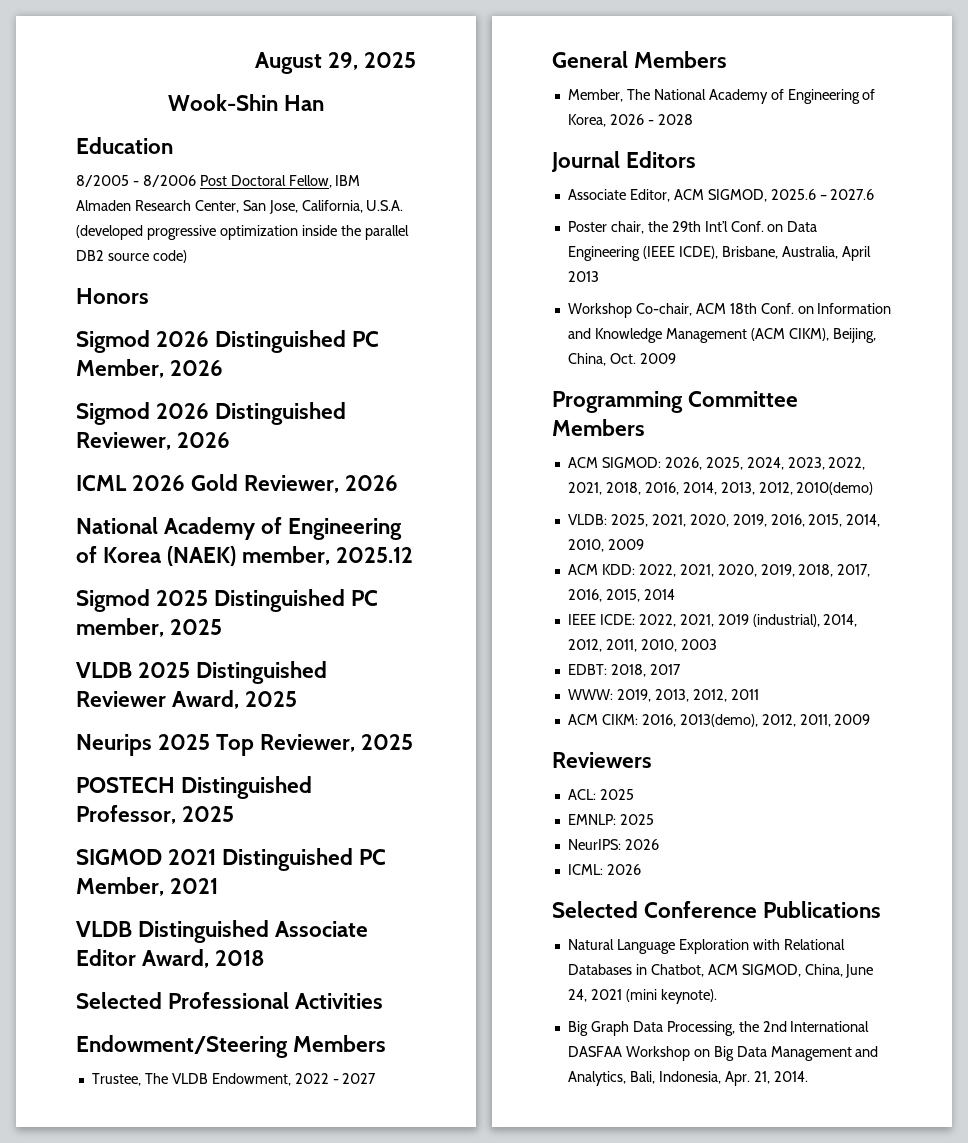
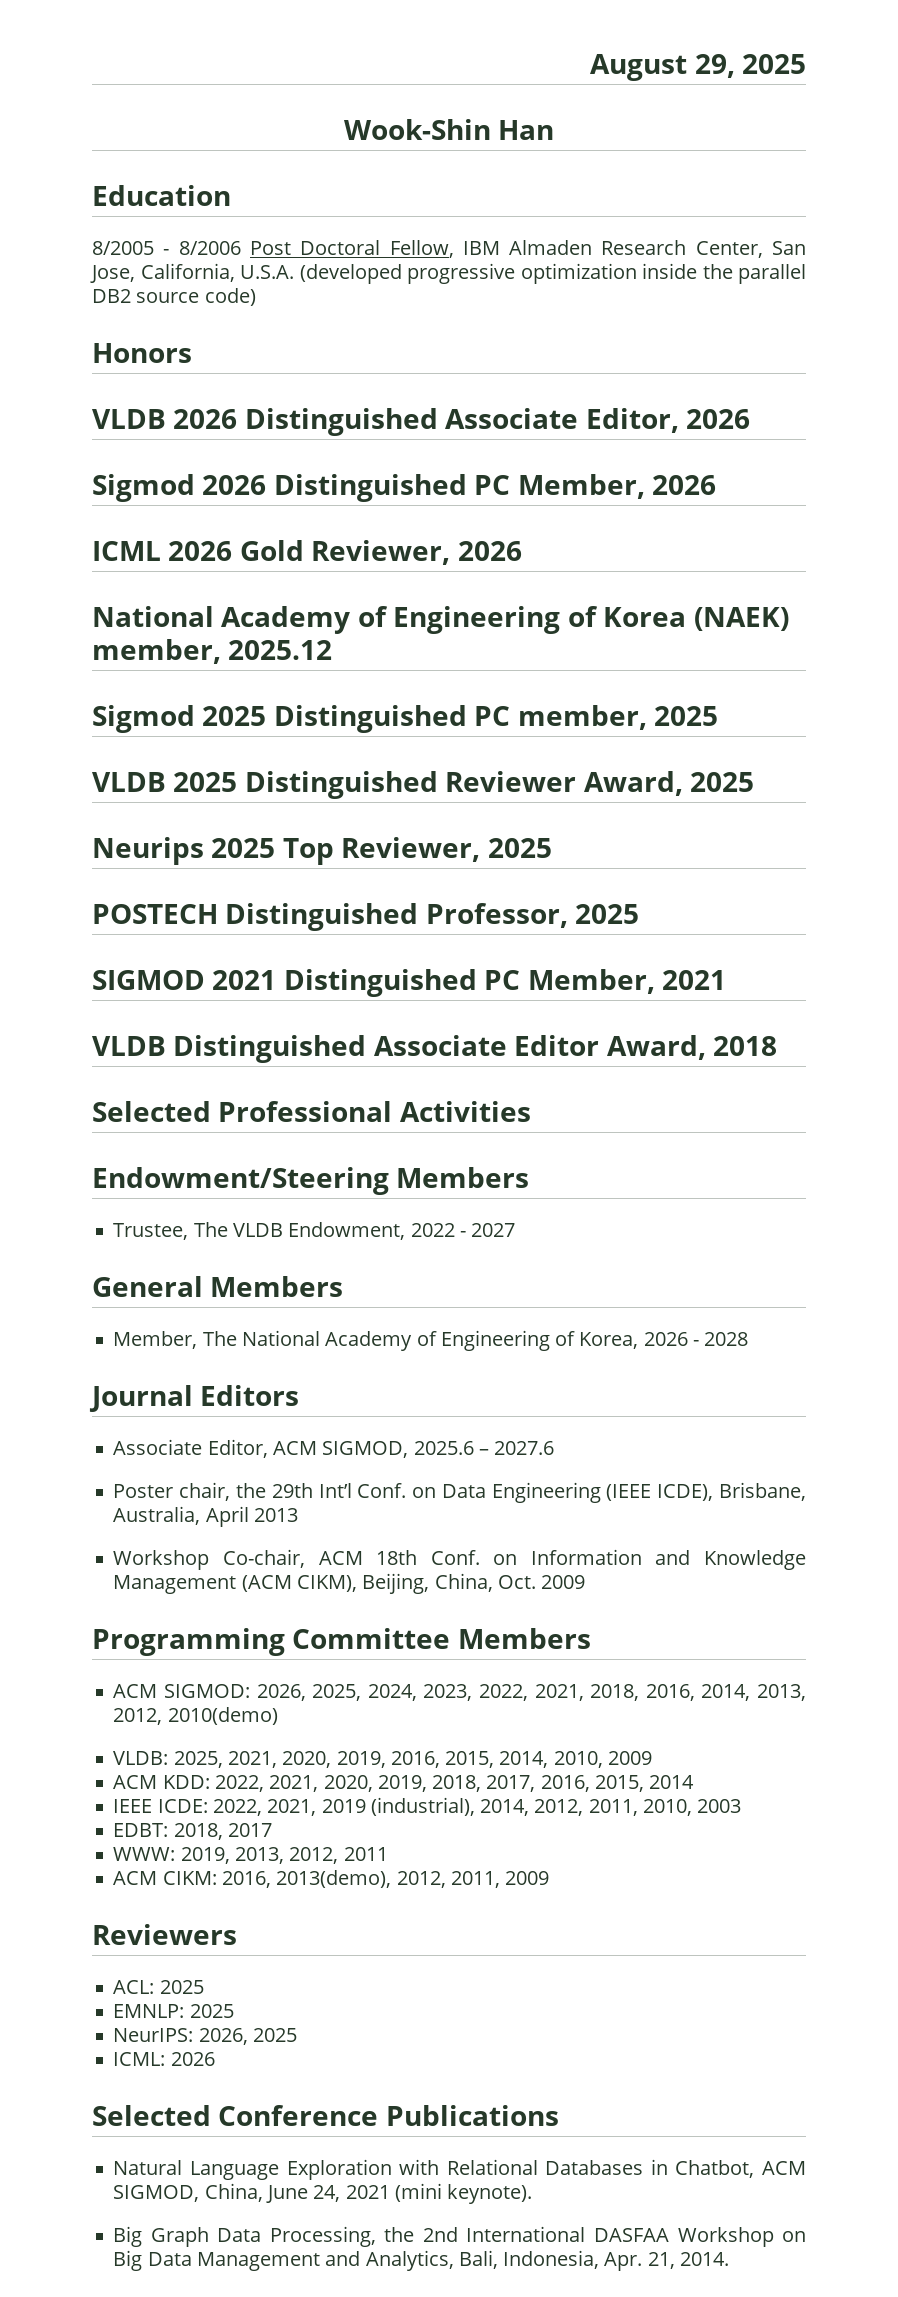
+ VLDB 2026 Distinguished Associate Editor, 2026
- Sigmod 2026 Distinguished Reviewer, 2026
- NeurIPS: 2026
+ NeurIPS: 2026, 2025

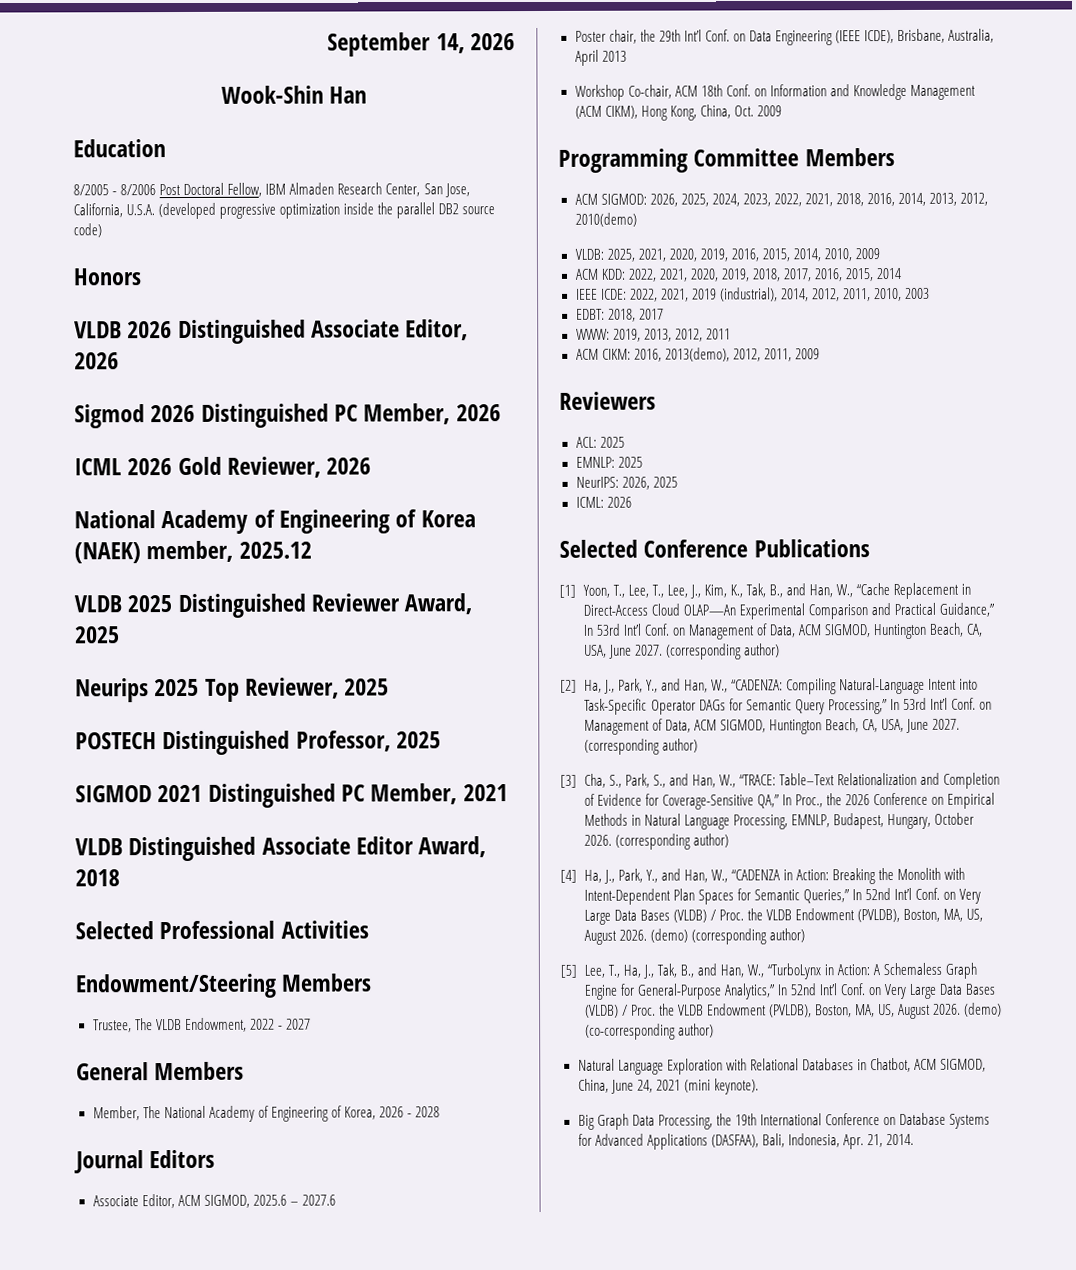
- August 29, 2025
+ September 14, 2026
- Sigmod 2025 Distinguished PC member, 2025
- Workshop Co-chair, ACM 18th Conf. on Information and Knowledge Management (ACM CIKM), Beijing, China, Oct. 2009
+ Workshop Co-chair, ACM 18th Conf. on Information and Knowledge Management (ACM CIKM), Hong Kong, China, Oct. 2009
+ [1] Yoon, T., Lee, T., Lee, J., Kim, K., Tak, B., and Han, W., “Cache Replacement in Direct-Access Cloud OLAP—An Experimental Comparison and Practical Guidance,” In 53rd Int’l Conf. on Management of Data, ACM SIGMOD, Huntington Beach, CA, USA, June 2027. (corresponding author)
+ [2] Ha, J., Park, Y., and Han, W., “CADENZA: Compiling Natural-Language Intent into Task-Specific Operator DAGs for Semantic Query Processing,” In 53rd Int’l Conf. on Management of Data, ACM SIGMOD, Huntington Beach, CA, USA, June 2027. (corresponding author)
+ [3] Cha, S., Park, S., and Han, W., “TRACE: Table–Text Relationalization and Completion of Evidence for Coverage-Sensitive QA,” In Proc., the 2026 Conference on Empirical Methods in Natural Language Processing, EMNLP, Budapest, Hungary, October 2026. (corresponding author)
+ [4] Ha, J., Park, Y., and Han, W., “CADENZA in Action: Breaking the Monolith with Intent-Dependent Plan Spaces for Semantic Queries,” In 52nd Int’l Conf. on Very Large Data Bases (VLDB) / Proc. the VLDB Endowment (PVLDB), Boston, MA, US, August 2026. (demo) (corresponding author)
+ [5] Lee, T., Ha, J., Tak, B., and Han, W., “TurboLynx in Action: A Schemaless Graph Engine for General-Purpose Analytics,” In 52nd Int’l Conf. on Very Large Data Bases (VLDB) / Proc. the VLDB Endowment (PVLDB), Boston, MA, US, August 2026. (demo) (co-corresponding author)
- Big Graph Data Processing, the 2nd International DASFAA Workshop on Big Data Management and Analytics, Bali, Indonesia, Apr. 21, 2014.
+ Big Graph Data Processing, the 19th International Conference on Database Systems for Advanced Applications (DASFAA), Bali, Indonesia, Apr. 21, 2014.

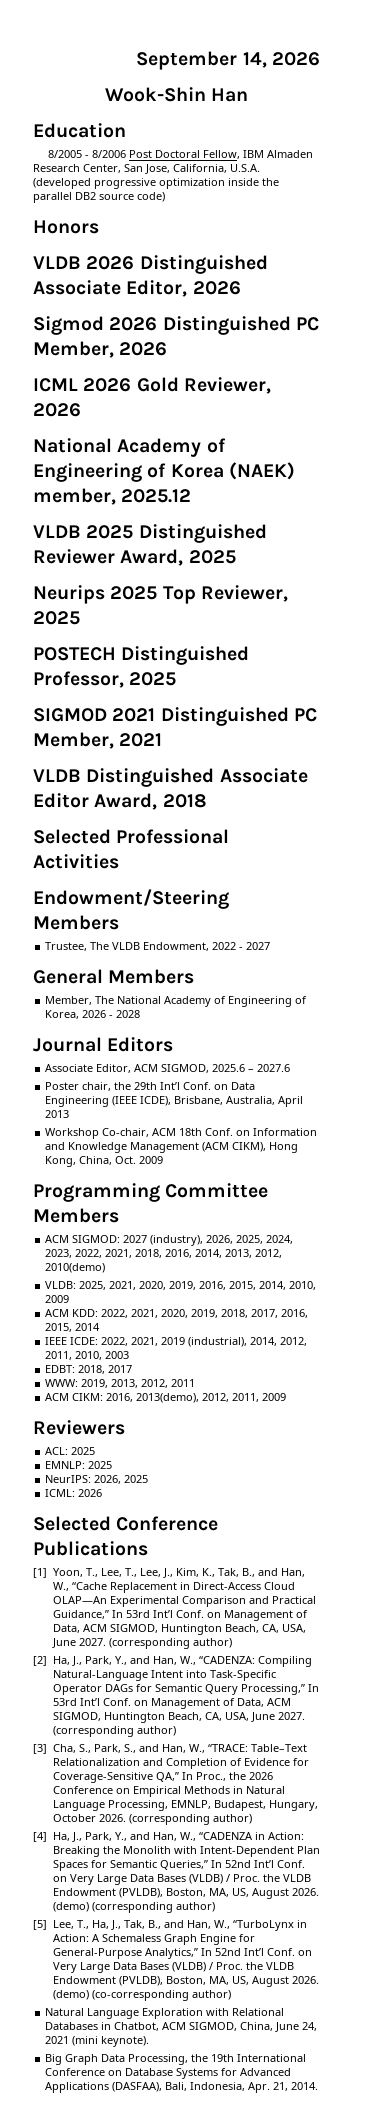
- ACM SIGMOD: 2026, 2025, 2024, 2023, 2022, 2021, 2018, 2016, 2014, 2013, 2012, 2010(demo)
+ ACM SIGMOD: 2027 (industry), 2026, 2025, 2024, 2023, 2022, 2021, 2018, 2016, 2014, 2013, 2012, 2010(demo)

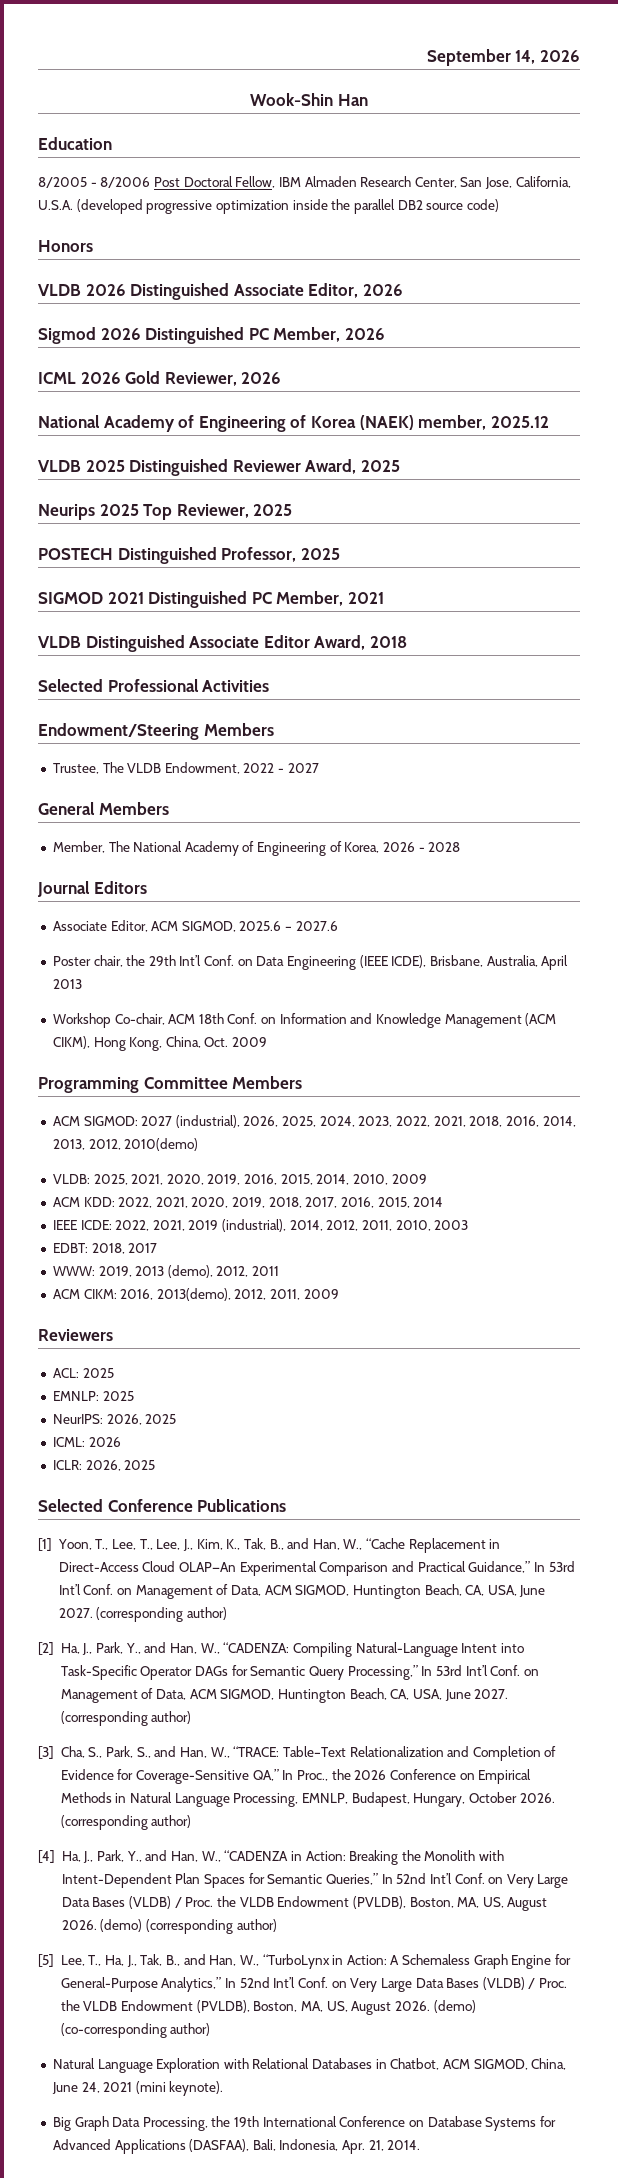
- ACM SIGMOD: 2027 (industry), 2026, 2025, 2024, 2023, 2022, 2021, 2018, 2016, 2014, 2013, 2012, 2010(demo)
+ ACM SIGMOD: 2027 (industrial), 2026, 2025, 2024, 2023, 2022, 2021, 2018, 2016, 2014, 2013, 2012, 2010(demo)
- WWW: 2019, 2013, 2012, 2011
+ WWW: 2019, 2013 (demo), 2012, 2011
+ ICLR: 2026, 2025

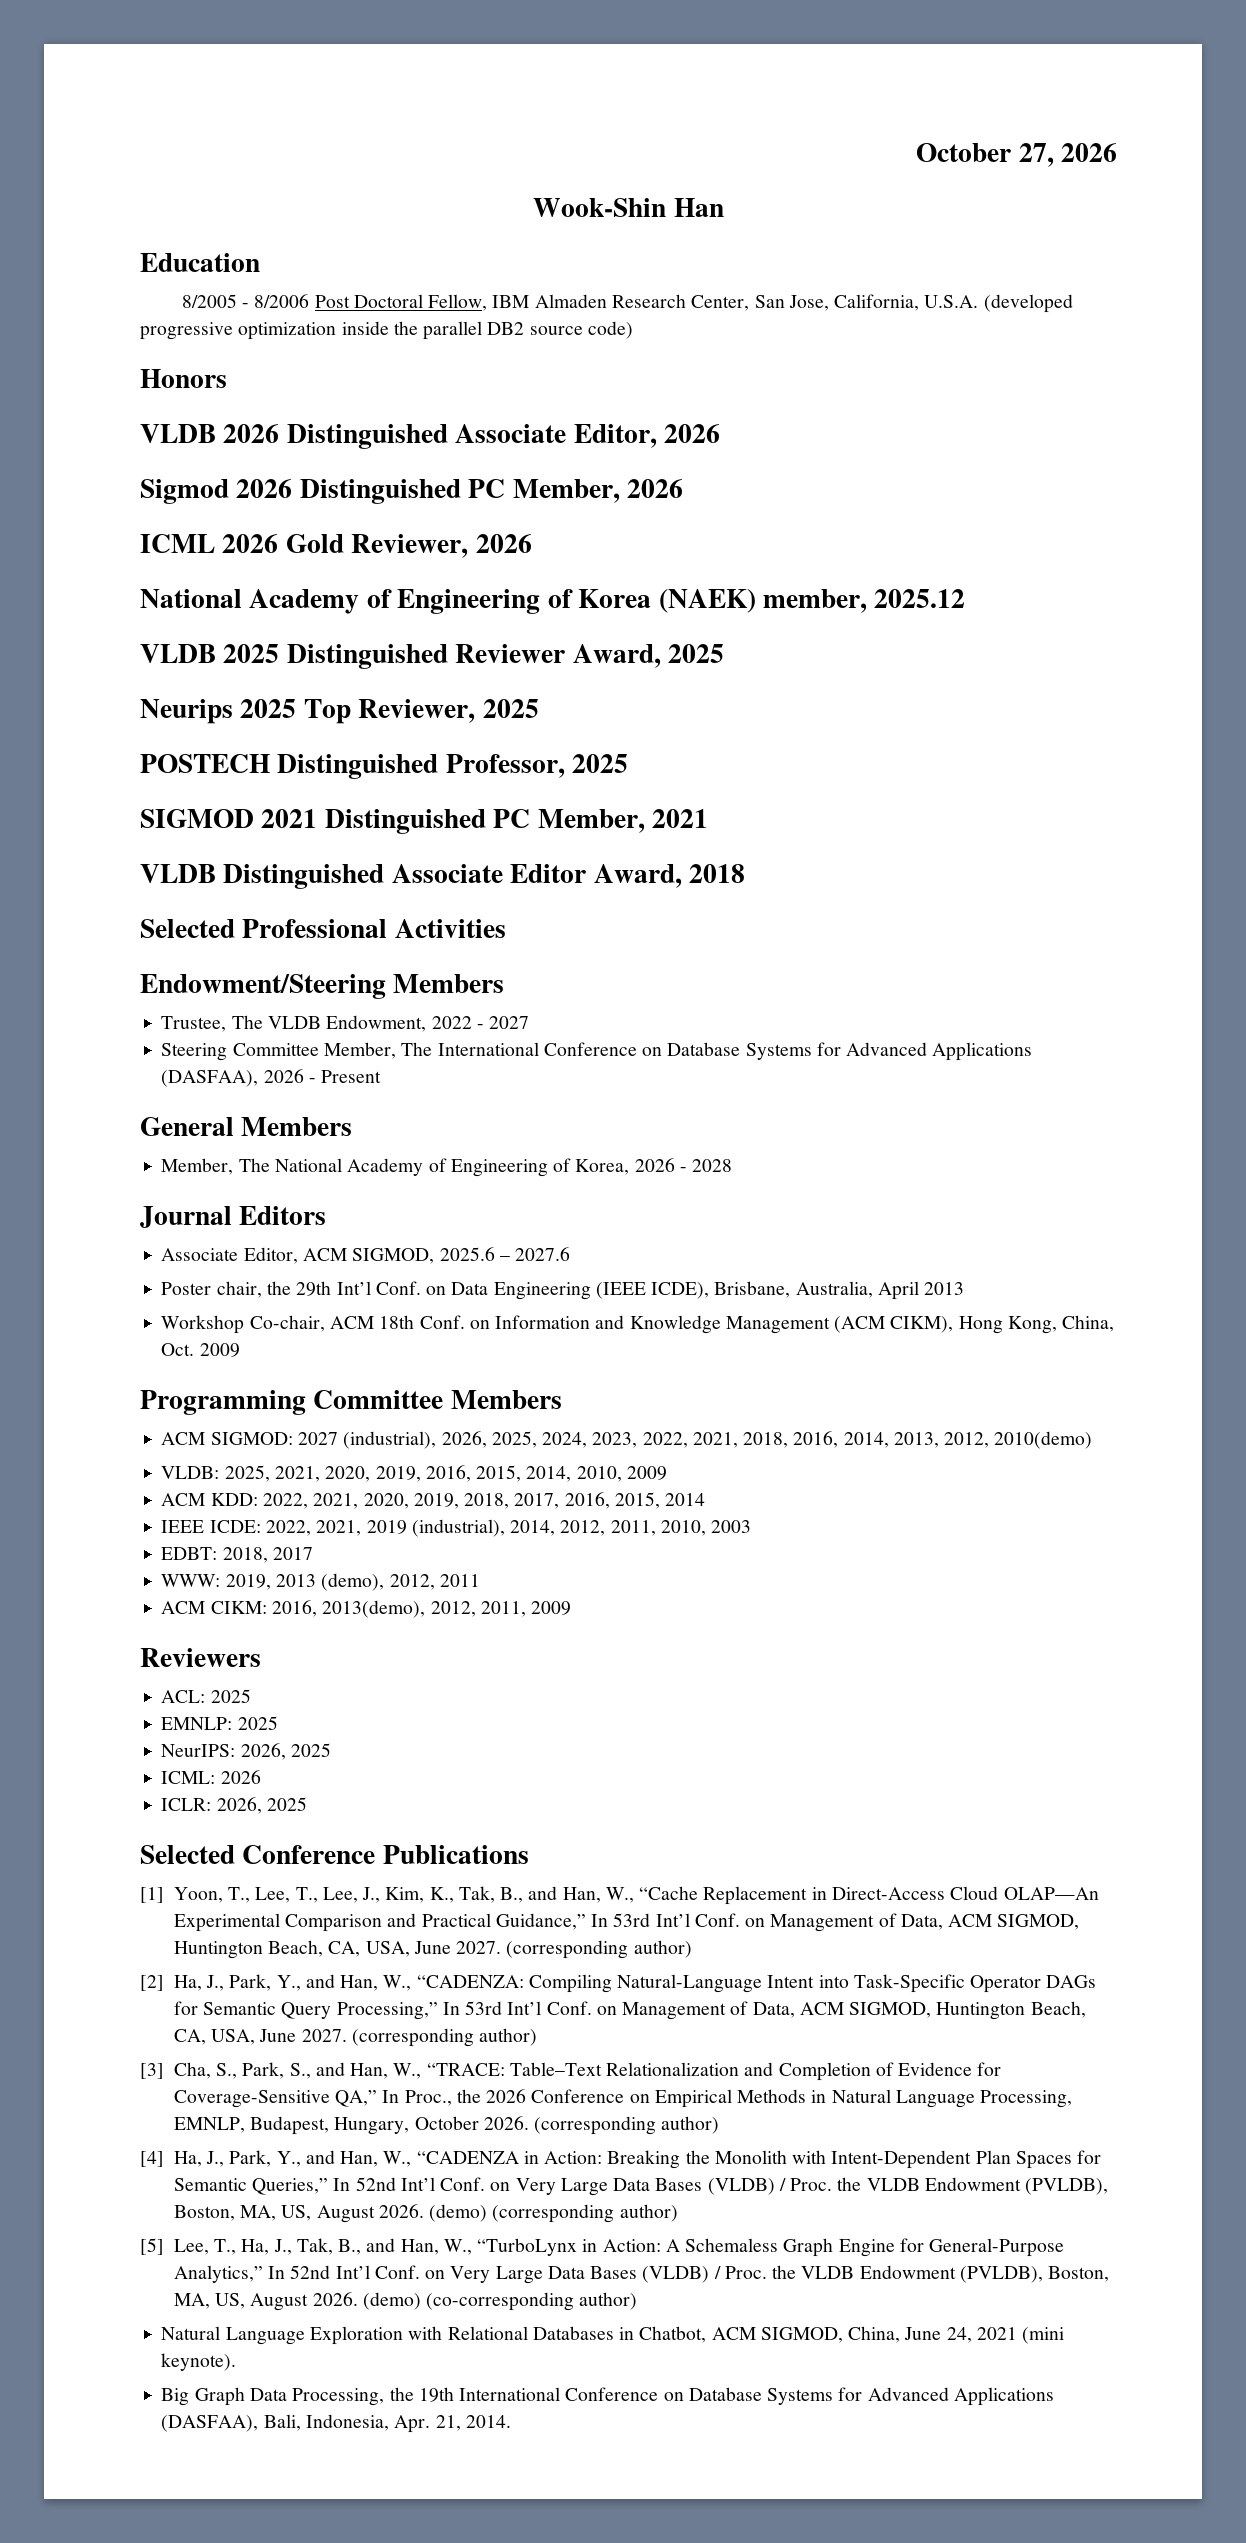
- September 14, 2026
+ October 27, 2026
+ Steering Committee Member, The International Conference on Database Systems for Advanced Applications (DASFAA), 2026 - Present

